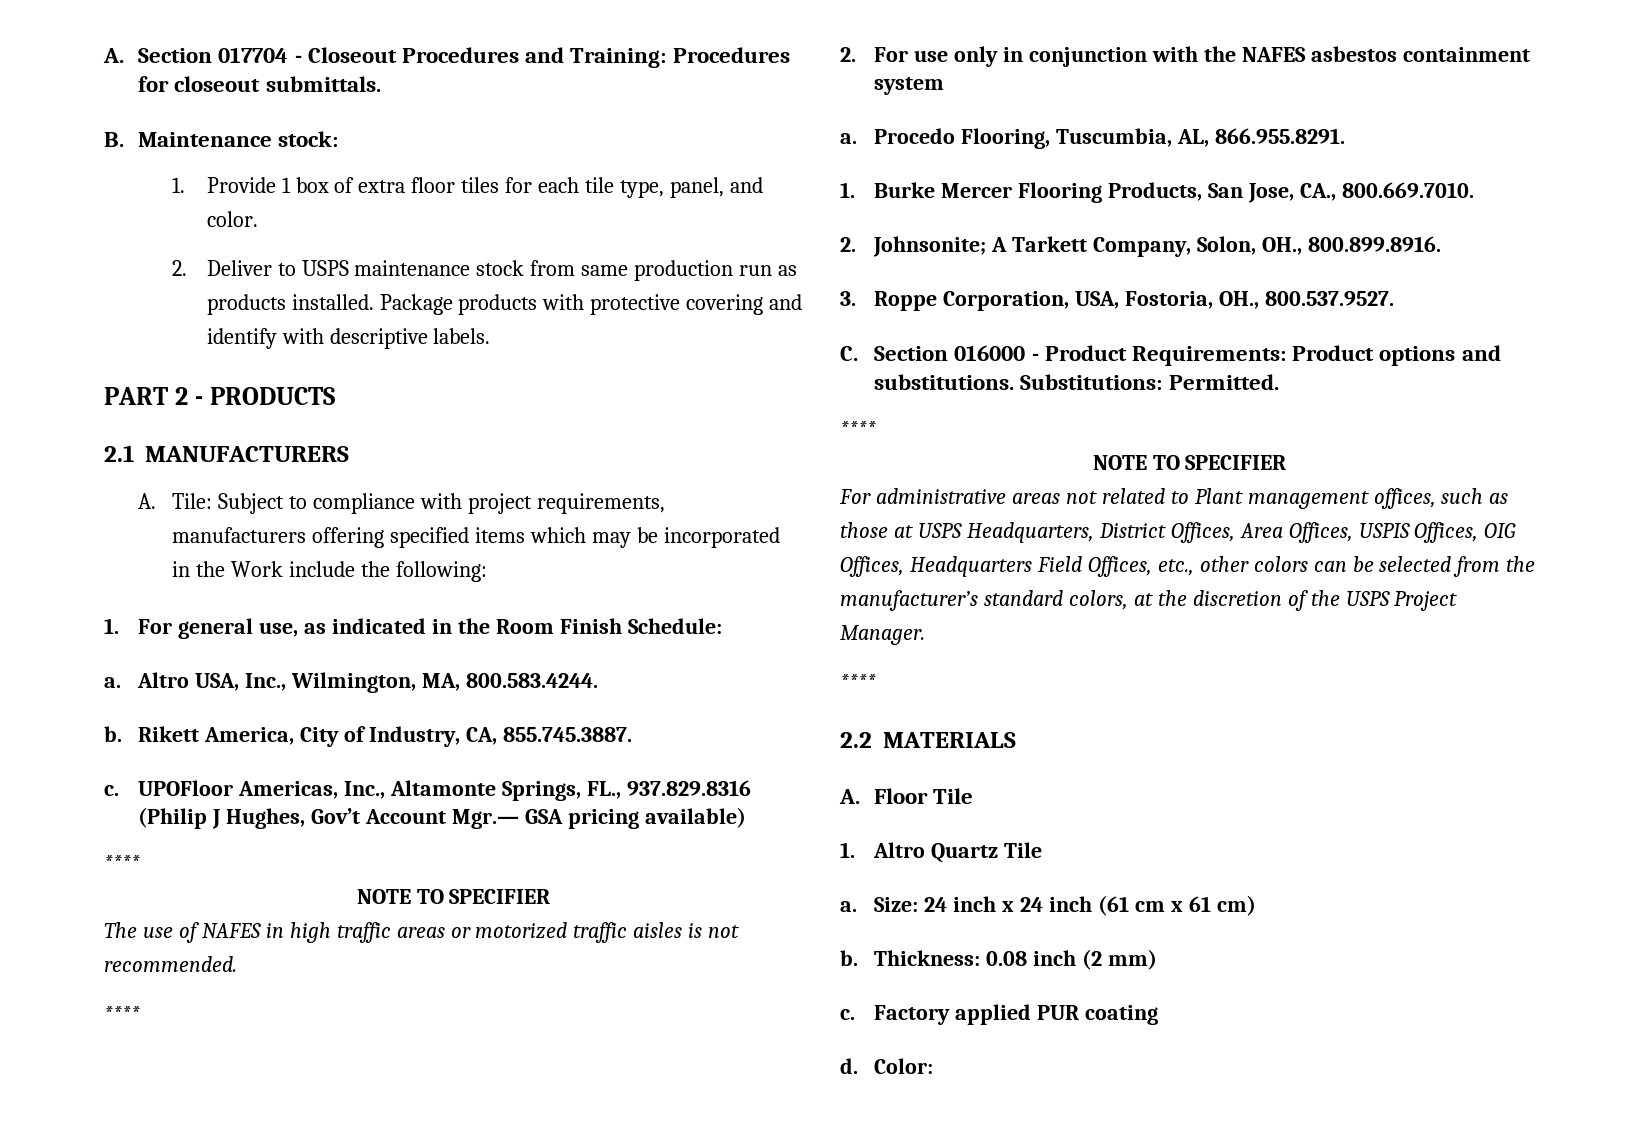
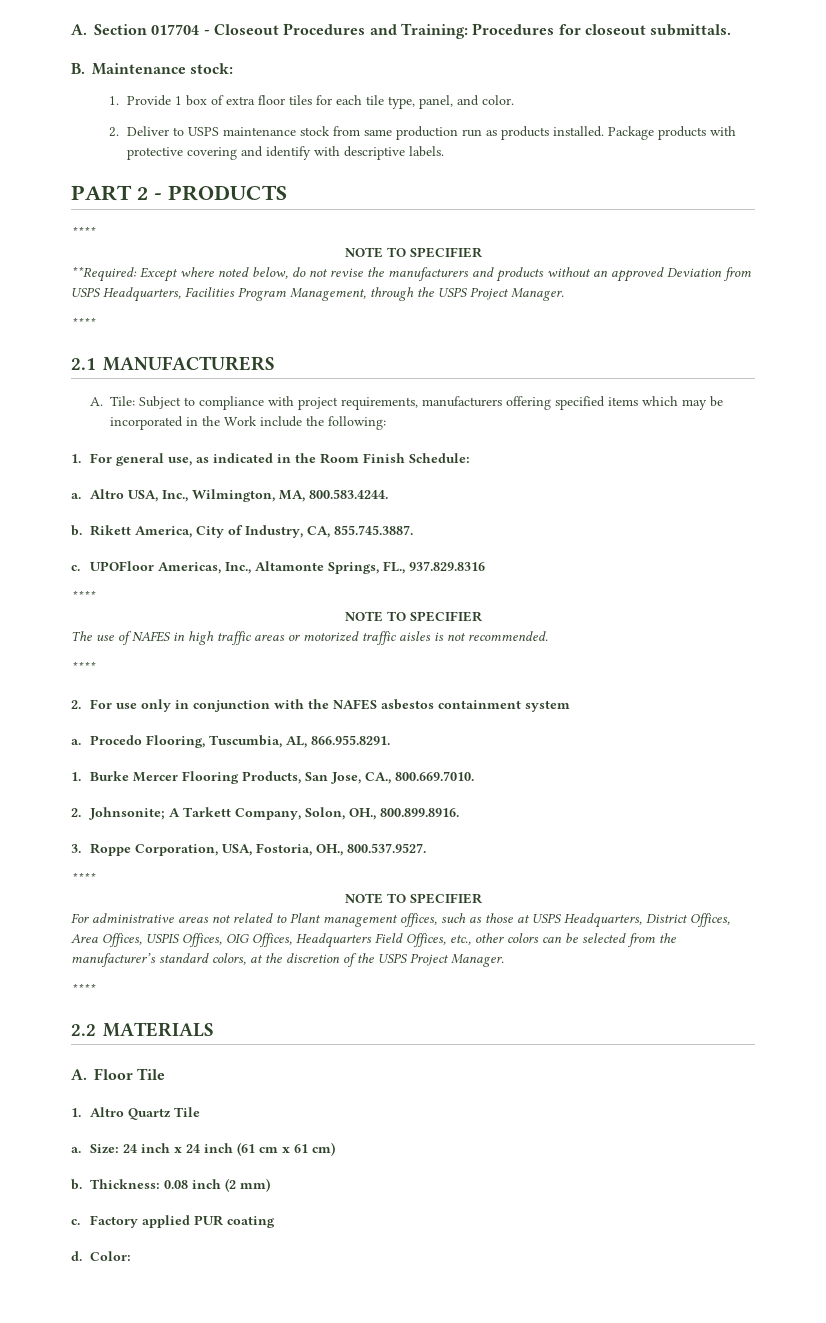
  PART 2 - PRODUCTS
+ ****
+ NOTE TO SPECIFIER
+ **Required: Except where noted below, do not revise the manufacturers and products without an approved Deviation from USPS Headquarters, Facilities Program Management, through the USPS Project Manager.
+ ****
- UPOFloor Americas, Inc., Altamonte Springs, FL., 937.829.8316 (Philip J Hughes, Gov’t Account Mgr.— GSA pricing available)
+ UPOFloor Americas, Inc., Altamonte Springs, FL., 937.829.8316
- C. Section 016000 - Product Requirements: Product options and substitutions. Substitutions: Permitted.

